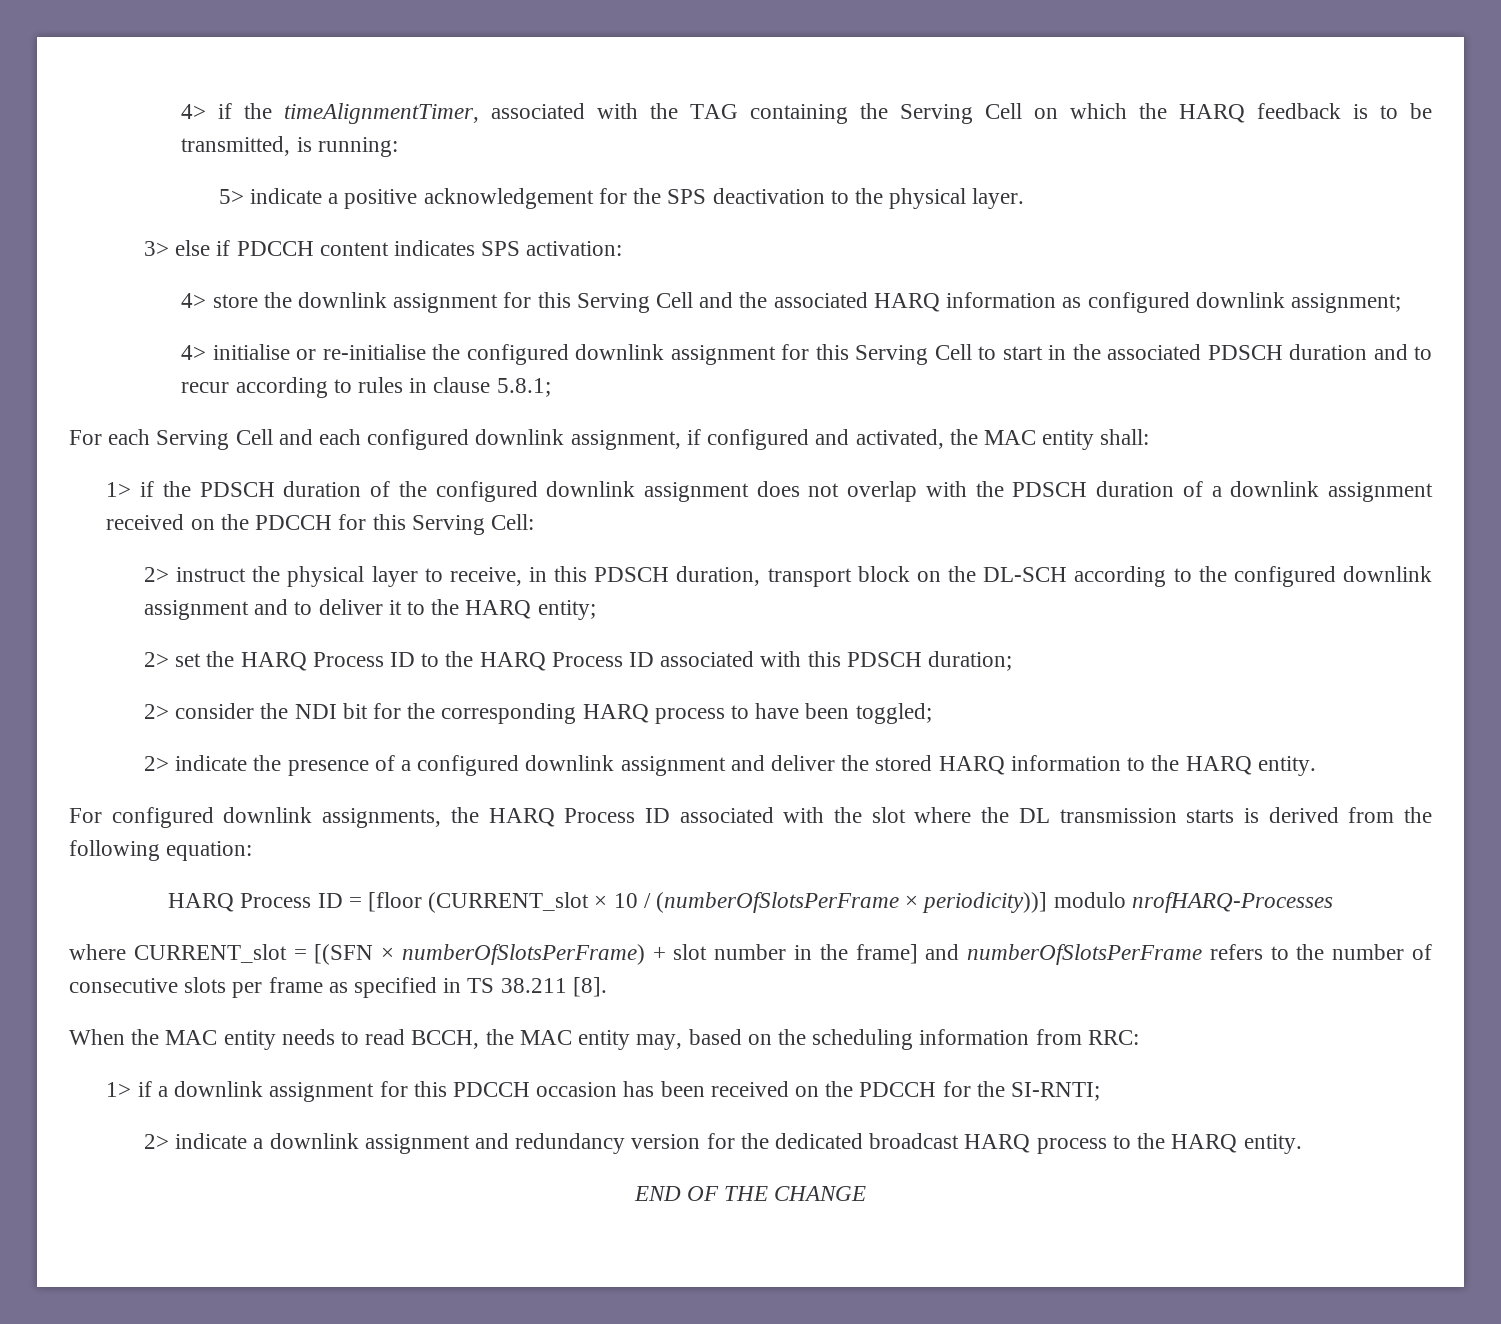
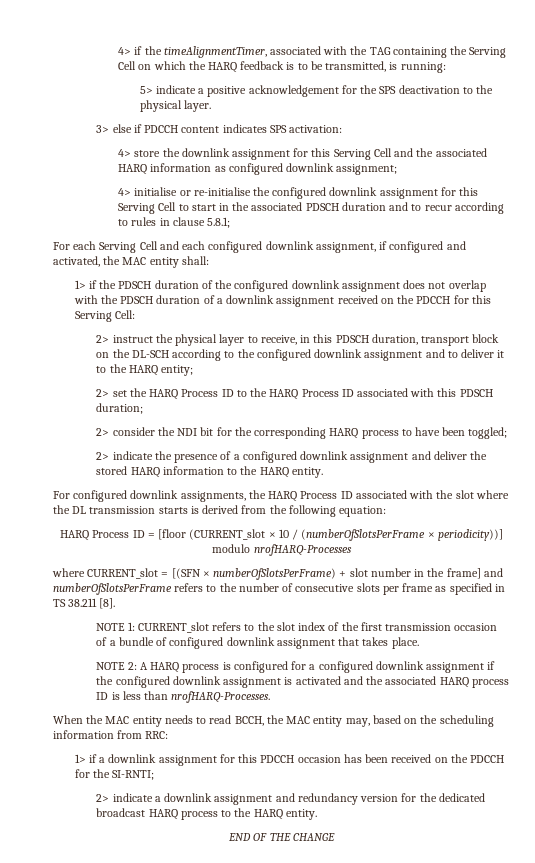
+ NOTE 1: CURRENT_slot refers to the slot index of the first transmission occasion of a bundle of configured downlink assignment that takes place.
+ NOTE 2: A HARQ process is configured for a configured downlink assignment if the configured downlink assignment is activated and the associated HARQ process ID is less than nrofHARQ-Processes.

